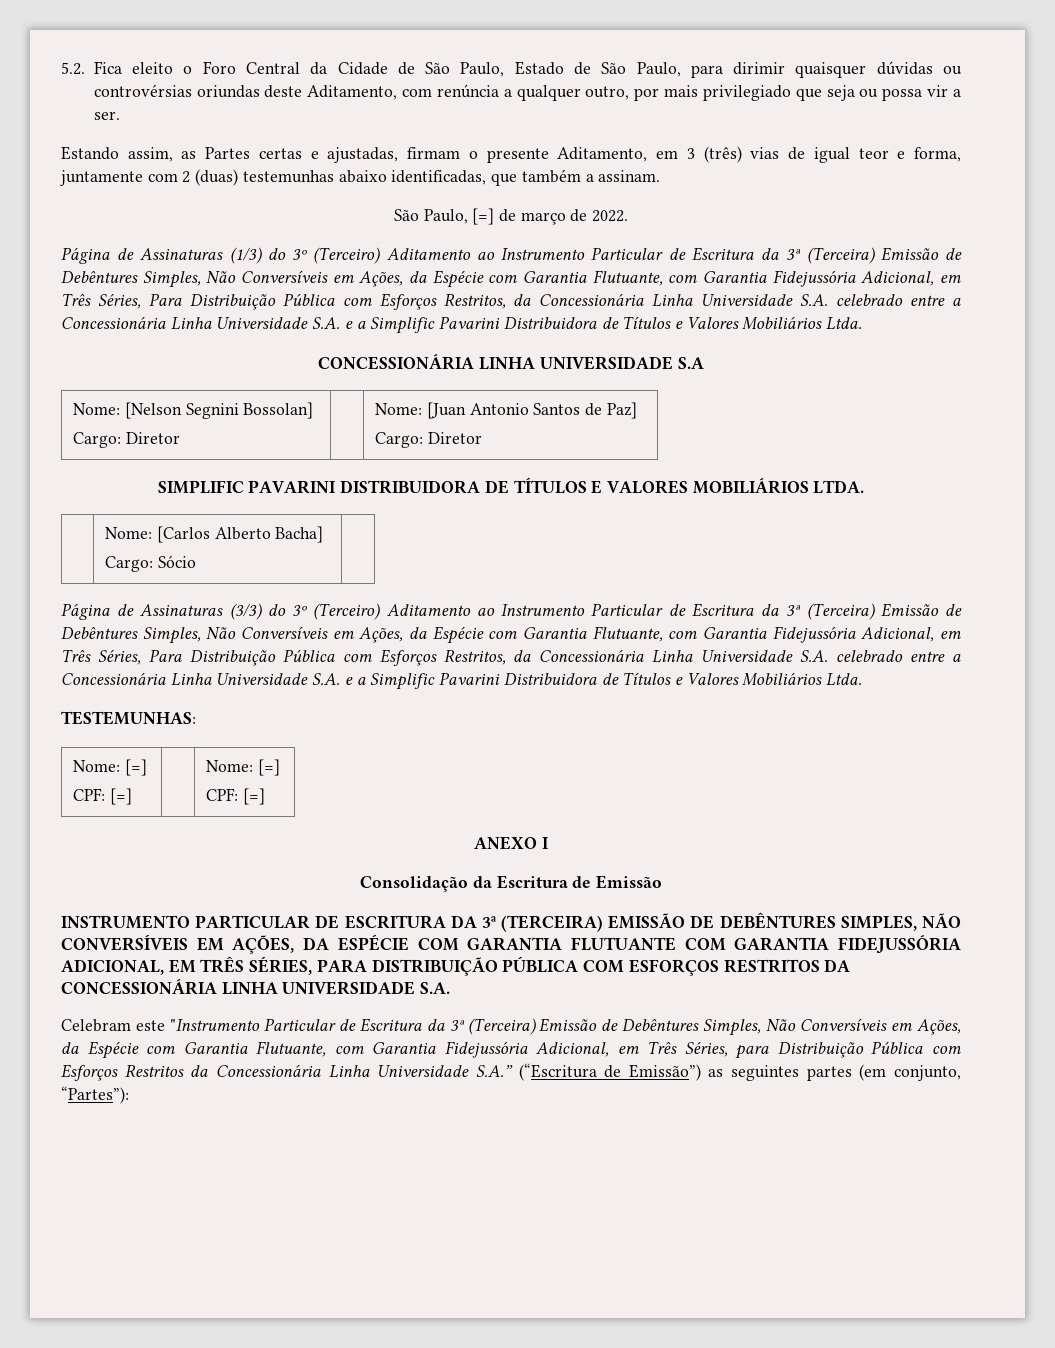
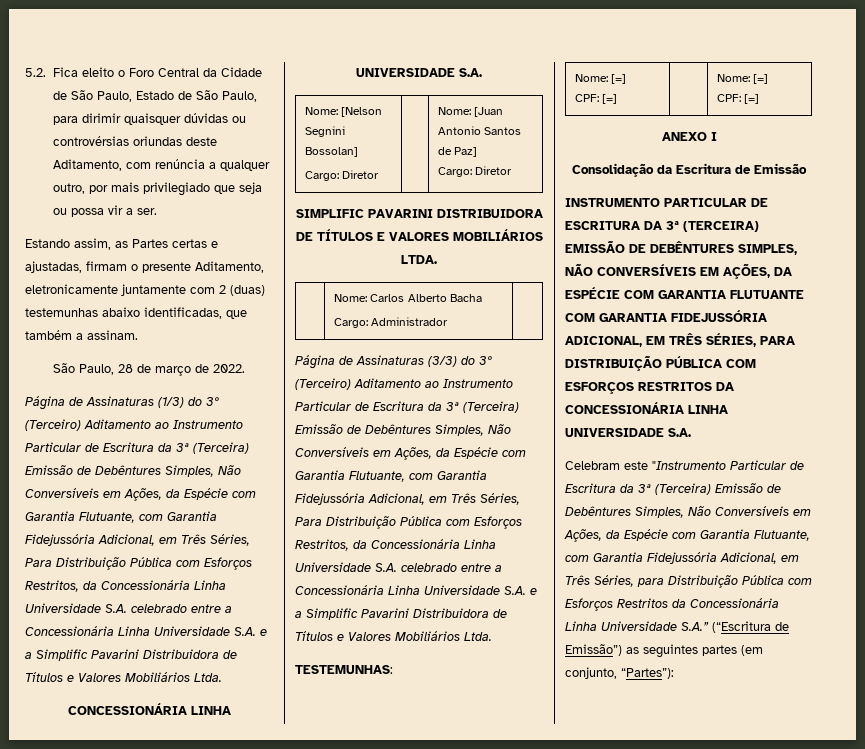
- Estando assim, as Partes certas e ajustadas, firmam o presente Aditamento, em 3 (três) vias de igual teor e forma, juntamente com 2 (duas) testemunhas abaixo identificadas, que também a assinam.
+ Estando assim, as Partes certas e ajustadas, firmam o presente Aditamento, eletronicamente juntamente com 2 (duas) testemunhas abaixo identificadas, que também a assinam.
- São Paulo, [=] de março de 2022.
+ São Paulo, 28 de março de 2022.
  Página de Assinaturas (1/3) do 3º (Terceiro) Aditamento ao Instrumento Particular de Escritura da 3ª (Terceira) Emissão de Debêntures Simples, Não Conversíveis em Ações, da Espécie com Garantia Flutuante, com Garantia Fidejussória Adicional, em Três Séries, Para Distribuição Pública com Esforços Restritos, da Concessionária Linha Universidade S.A. celebrado entre a Concessionária Linha Universidade S.A. e a Simplific Pavarini Distribuidora de Títulos e Valores Mobiliários Ltda.
- CONCESSIONÁRIA LINHA UNIVERSIDADE S.A
+ CONCESSIONÁRIA LINHA UNIVERSIDADE S.A.
- | Nome: [Carlos Alberto Bacha]
- Cargo: Sócio |
+ | Nome: Carlos Alberto Bacha
+ Cargo: Administrador |

